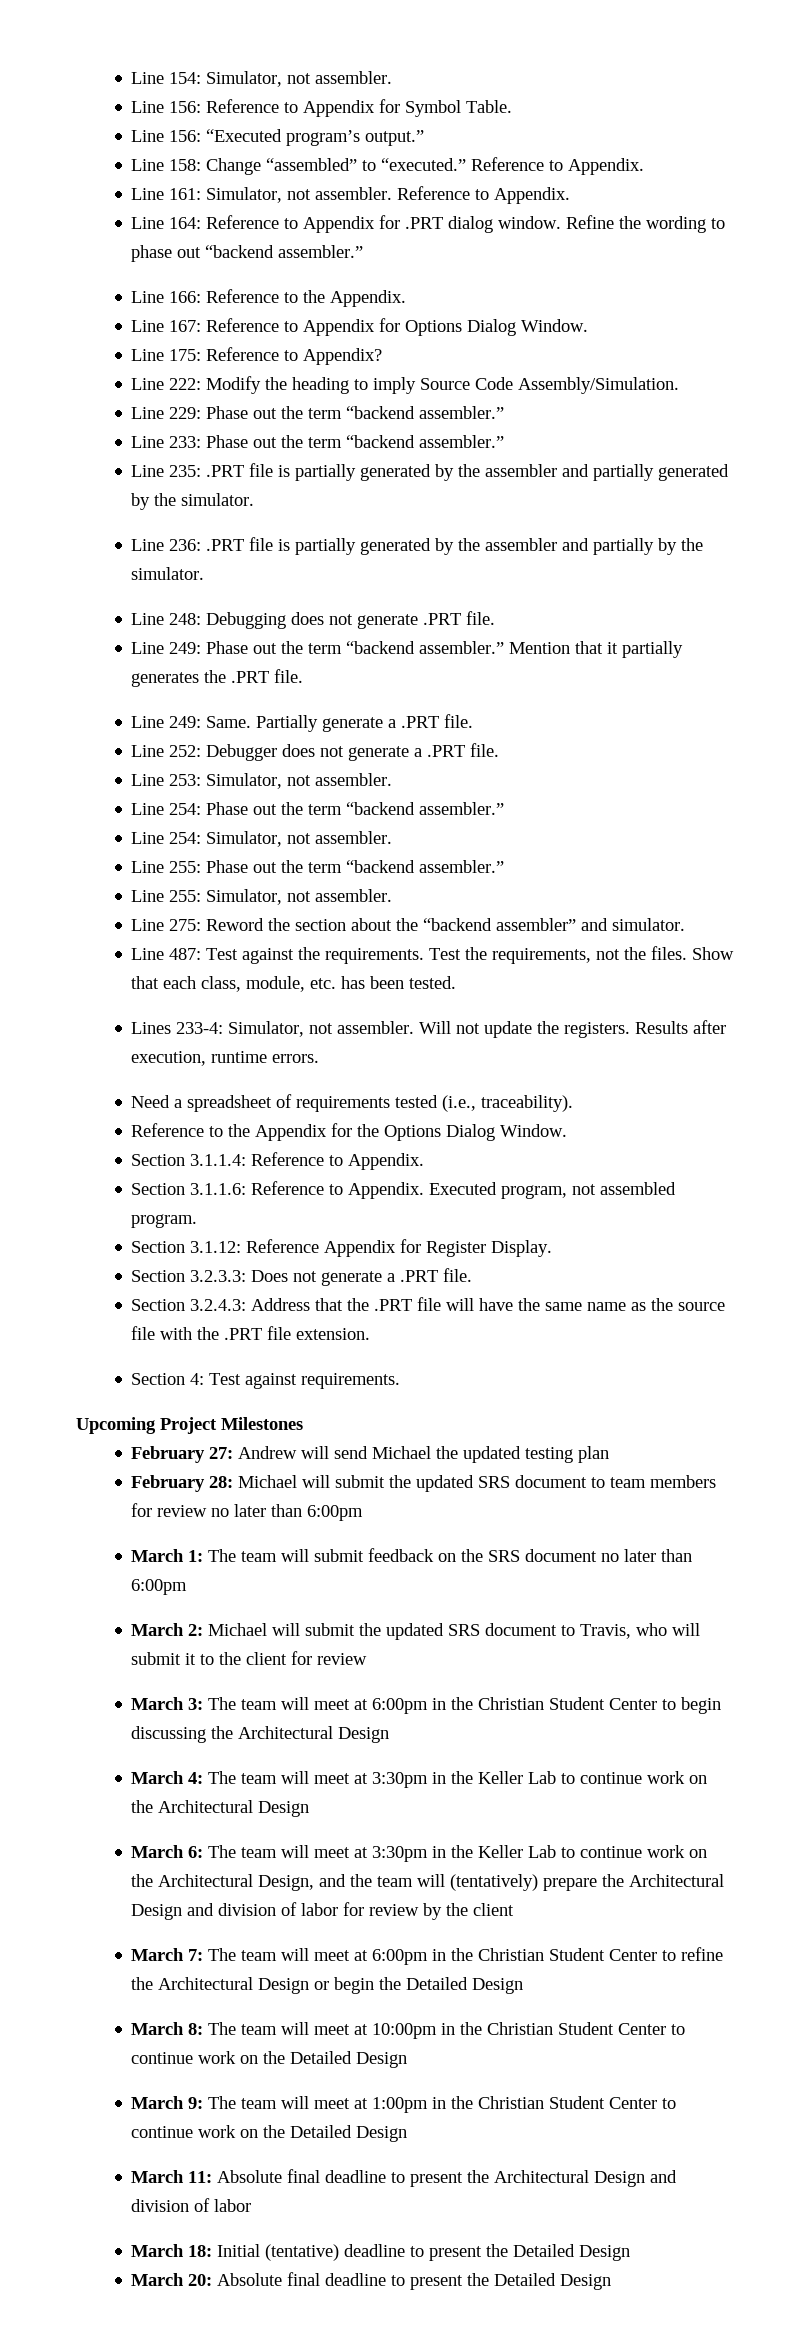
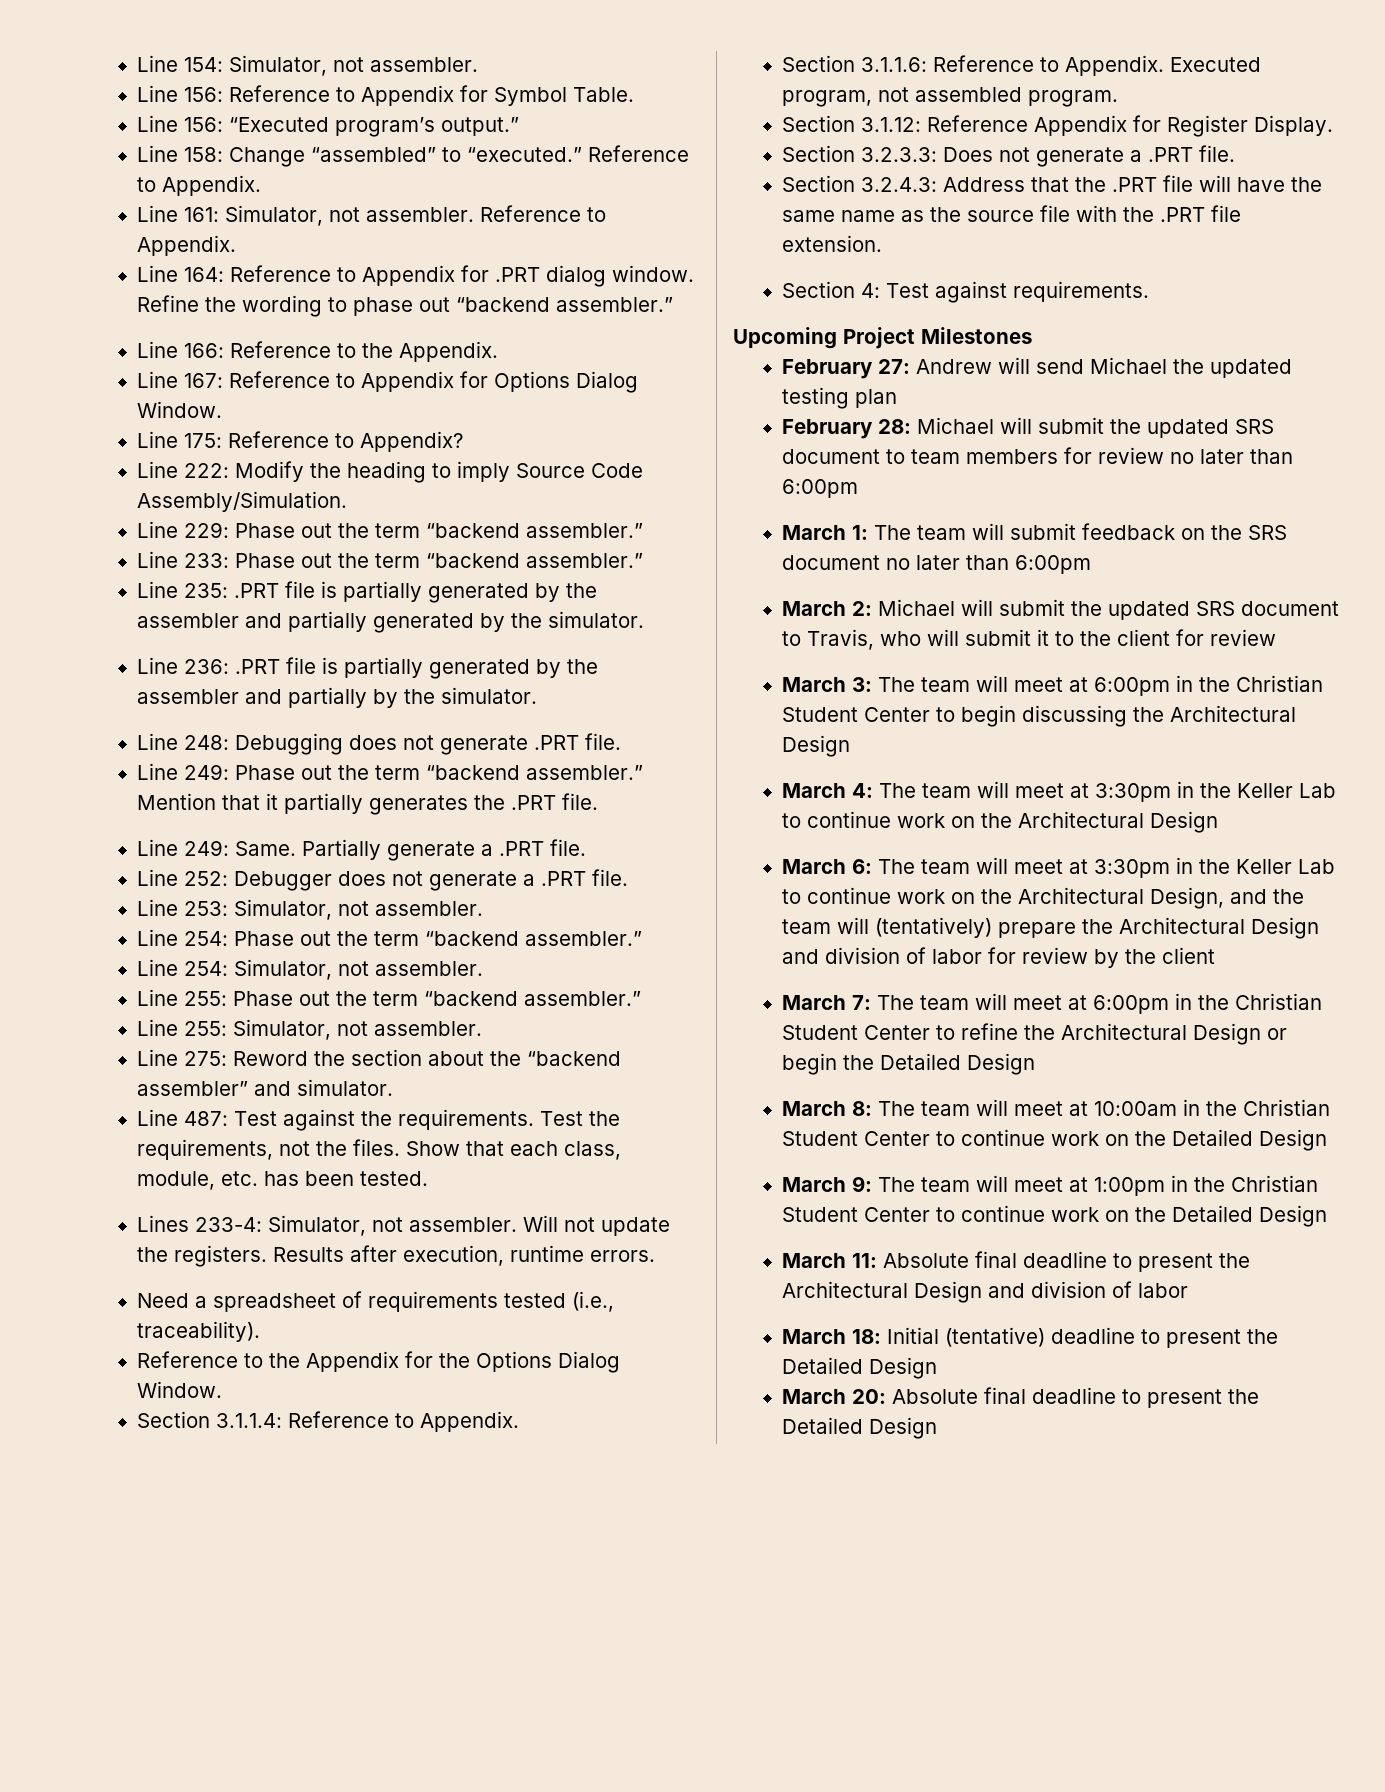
- March 8: The team will meet at 10:00pm in the Christian Student Center to continue work on the Detailed Design
+ March 8: The team will meet at 10:00am in the Christian Student Center to continue work on the Detailed Design

